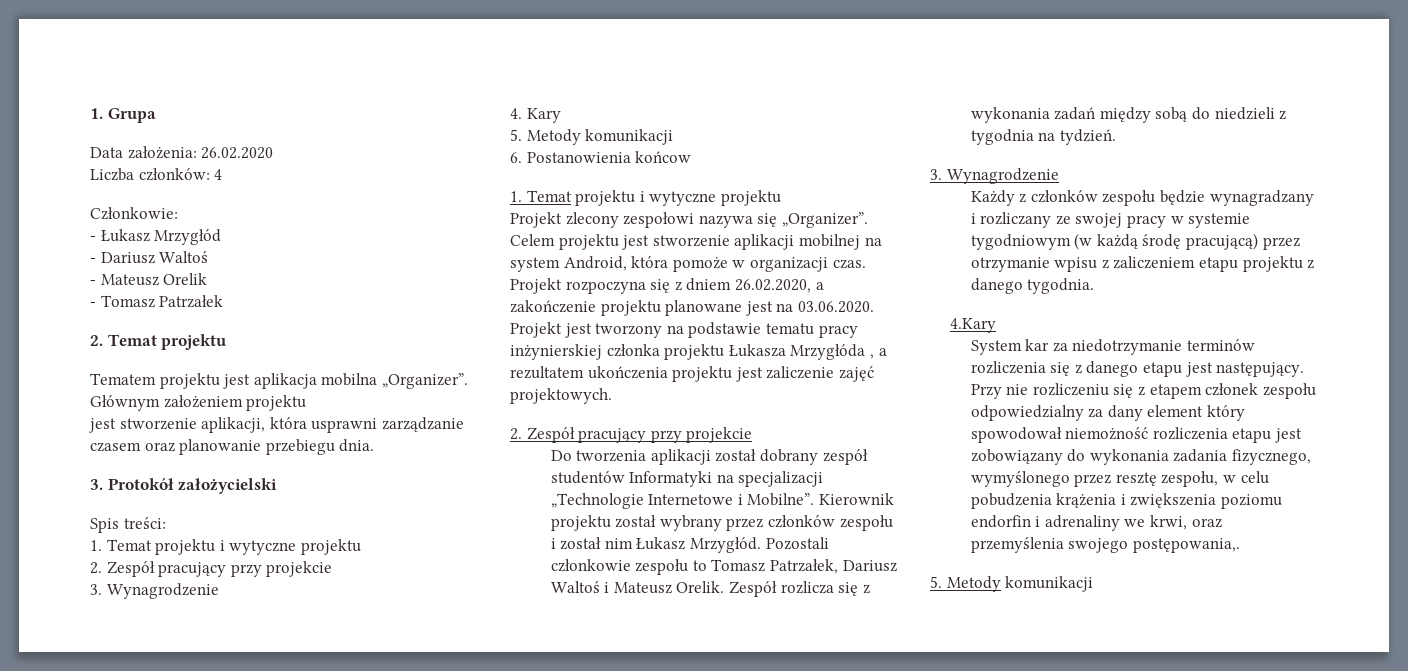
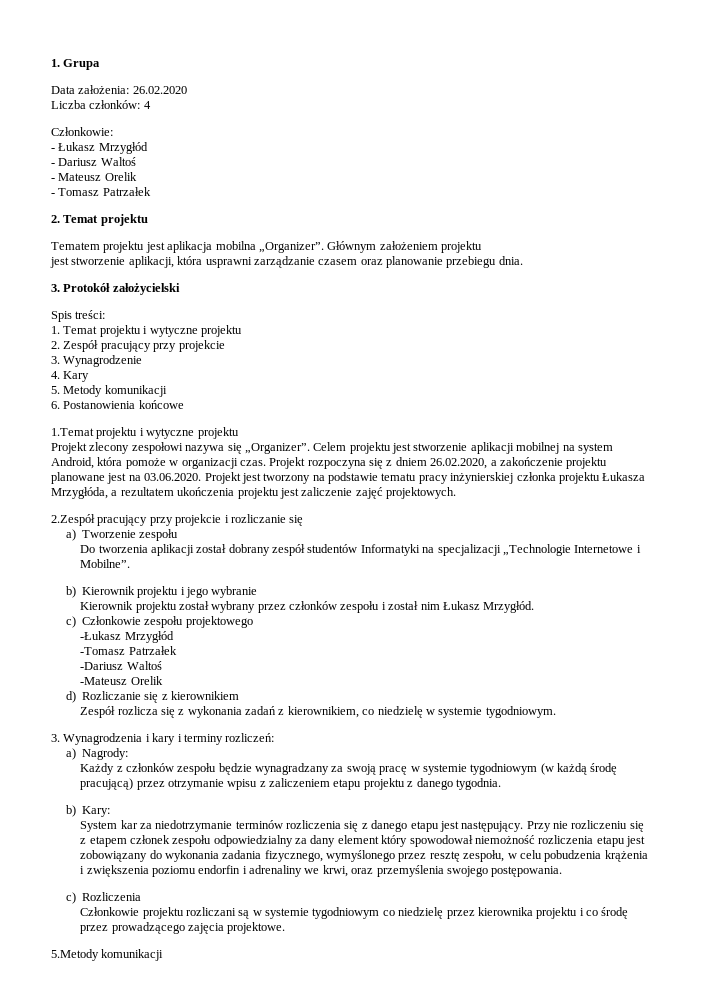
- 6. Postanowienia końcow
- 1. Temat projektu i wytyczne projektu
+ 6. Postanowienia końcowe
+ 1.Temat projektu i wytyczne projektu
- Projekt rozpoczyna się z dniem 26.02.2020, a zakończenie projektu planowane jest na 03.06.2020. Projekt jest tworzony na podstawie tematu pracy inżynierskiej członka projektu Łukasza Mrzygłóda , a rezultatem ukończenia projektu jest zaliczenie zajęć projektowych.
- 2. Zespół pracujący przy projekcie
+ Projekt rozpoczyna się z dniem 26.02.2020, a zakończenie projektu planowane jest na 03.06.2020. Projekt jest tworzony na podstawie tematu pracy inżynierskiej członka projektu Łukasza Mrzygłóda, a rezultatem ukończenia projektu jest zaliczenie zajęć projektowych.
+ 2.Zespół pracujący przy projekcie i rozliczanie się
+ a) Tworzenie zespołu
- Do tworzenia aplikacji został dobrany zespół studentów Informatyki na specjalizacji „Technologie Internetowe i Mobilne”. Kierownik projektu został wybrany przez członków zespołu i został nim Łukasz Mrzygłód. Pozostali członkowie zespołu to Tomasz Patrzałek, Dariusz Waltoś i Mateusz Orelik. Zespół rozlicza się z wykonania zadań między sobą do niedzieli z tygodnia na tydzień.
- 3. Wynagrodzenie
+ Do tworzenia aplikacji został dobrany zespół studentów Informatyki na specjalizacji „Technologie Internetowe i Mobilne”.
+ b) Kierownik projektu i jego wybranie
+ Kierownik projektu został wybrany przez członków zespołu i został nim Łukasz Mrzygłód.
+ c) Członkowie zespołu projektowego
+ -Łukasz Mrzygłód
+ -Tomasz Patrzałek
+ -Dariusz Waltoś
+ -Mateusz Orelik
+ d) Rozliczanie się z kierownikiem
+ Zespół rozlicza się z wykonania zadań z kierownikiem, co niedzielę w systemie tygodniowym.
+ 3. Wynagrodzenia i kary i terminy rozliczeń:
+ a) Nagrody:
- Każdy z członków zespołu będzie wynagradzany i rozliczany ze swojej pracy w systemie tygodniowym (w każdą środę pracującą) przez otrzymanie wpisu z zaliczeniem etapu projektu z danego tygodnia.
+ Każdy z członków zespołu będzie wynagradzany za swoją pracę w systemie tygodniowym (w każdą środę pracującą) przez otrzymanie wpisu z zaliczeniem etapu projektu z danego tygodnia.
- 4.Kary
+ b) Kary:
- Przy nie rozliczeniu się z etapem członek zespołu odpowiedzialny za dany element który spowodował niemożność rozliczenia etapu jest zobowiązany do wykonania zadania fizycznego, wymyślonego przez resztę zespołu, w celu pobudzenia krążenia i zwiększenia poziomu endorfin i adrenaliny we krwi, oraz przemyślenia swojego postępowania,.
- 5. Metody komunikacji
+ Przy nie rozliczeniu się z etapem członek zespołu odpowiedzialny za dany element który spowodował niemożność rozliczenia etapu jest zobowiązany do wykonania zadania fizycznego, wymyślonego przez resztę zespołu, w celu pobudzenia krążenia i zwiększenia poziomu endorfin i adrenaliny we krwi, oraz przemyślenia swojego postępowania.
+ c) Rozliczenia
+ Członkowie projektu rozliczani są w systemie tygodniowym co niedzielę przez kierownika projektu i co środę przez prowadzącego zajęcia projektowe.
+ 5.Metody komunikacji

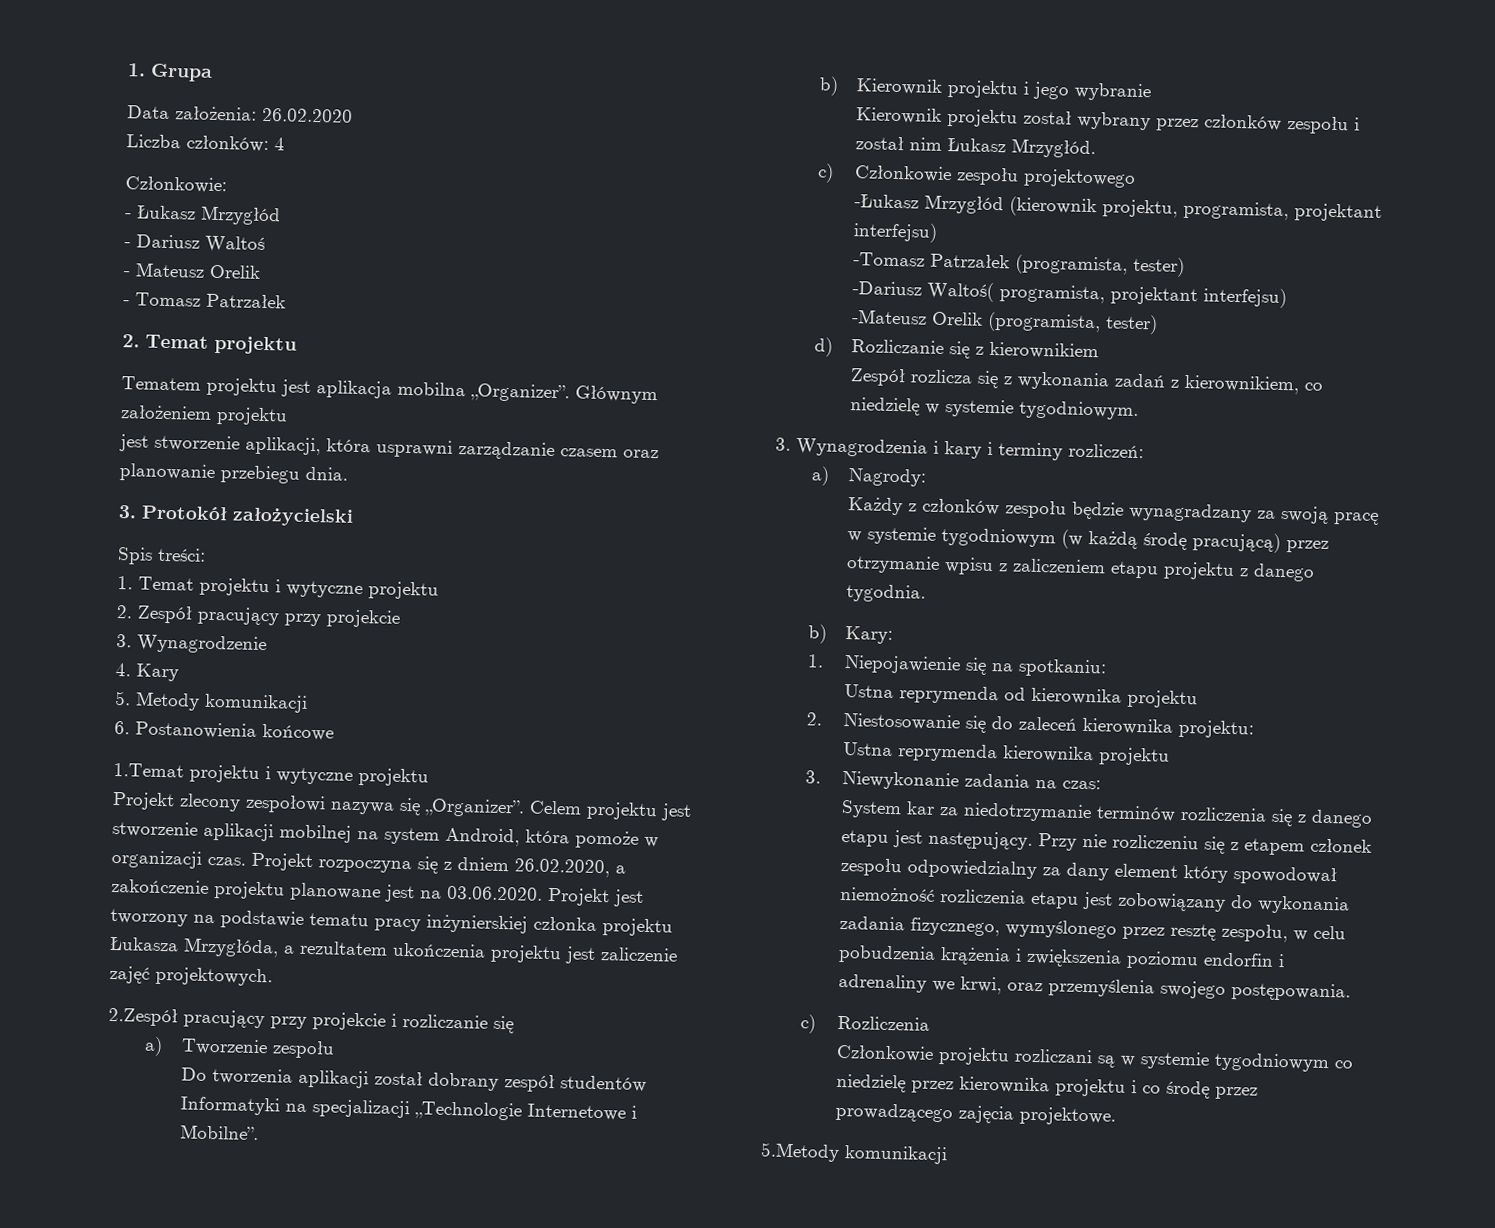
- -Łukasz Mrzygłód
+ -Łukasz Mrzygłód (kierownik projektu, programista, projektant interfejsu)
- -Tomasz Patrzałek
+ -Tomasz Patrzałek (programista, tester)
- -Dariusz Waltoś
+ -Dariusz Waltoś( programista, projektant interfejsu)
- -Mateusz Orelik
+ -Mateusz Orelik (programista, tester)
+ 1. Niepojawienie się na spotkaniu:
+ Ustna reprymenda od kierownika projektu
+ 2. Niestosowanie się do zaleceń kierownika projektu:
+ Ustna reprymenda kierownika projektu
+ 3. Niewykonanie zadania na czas:

